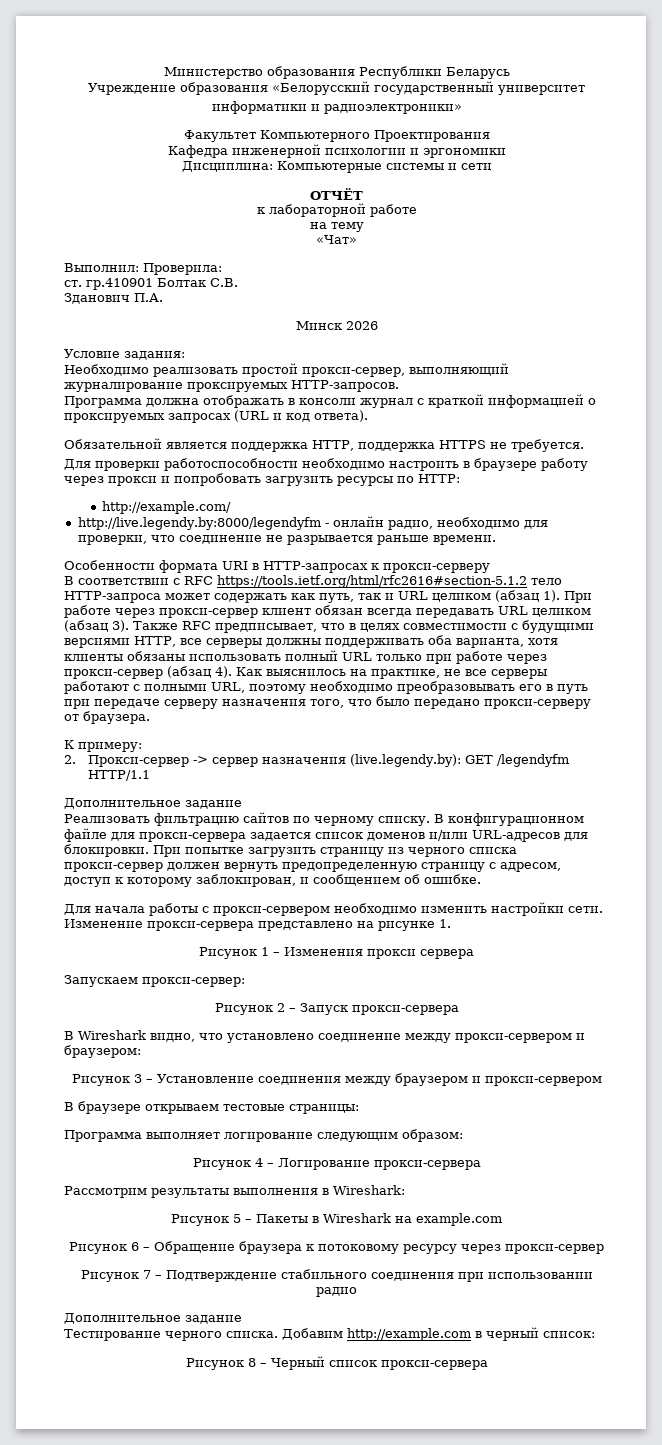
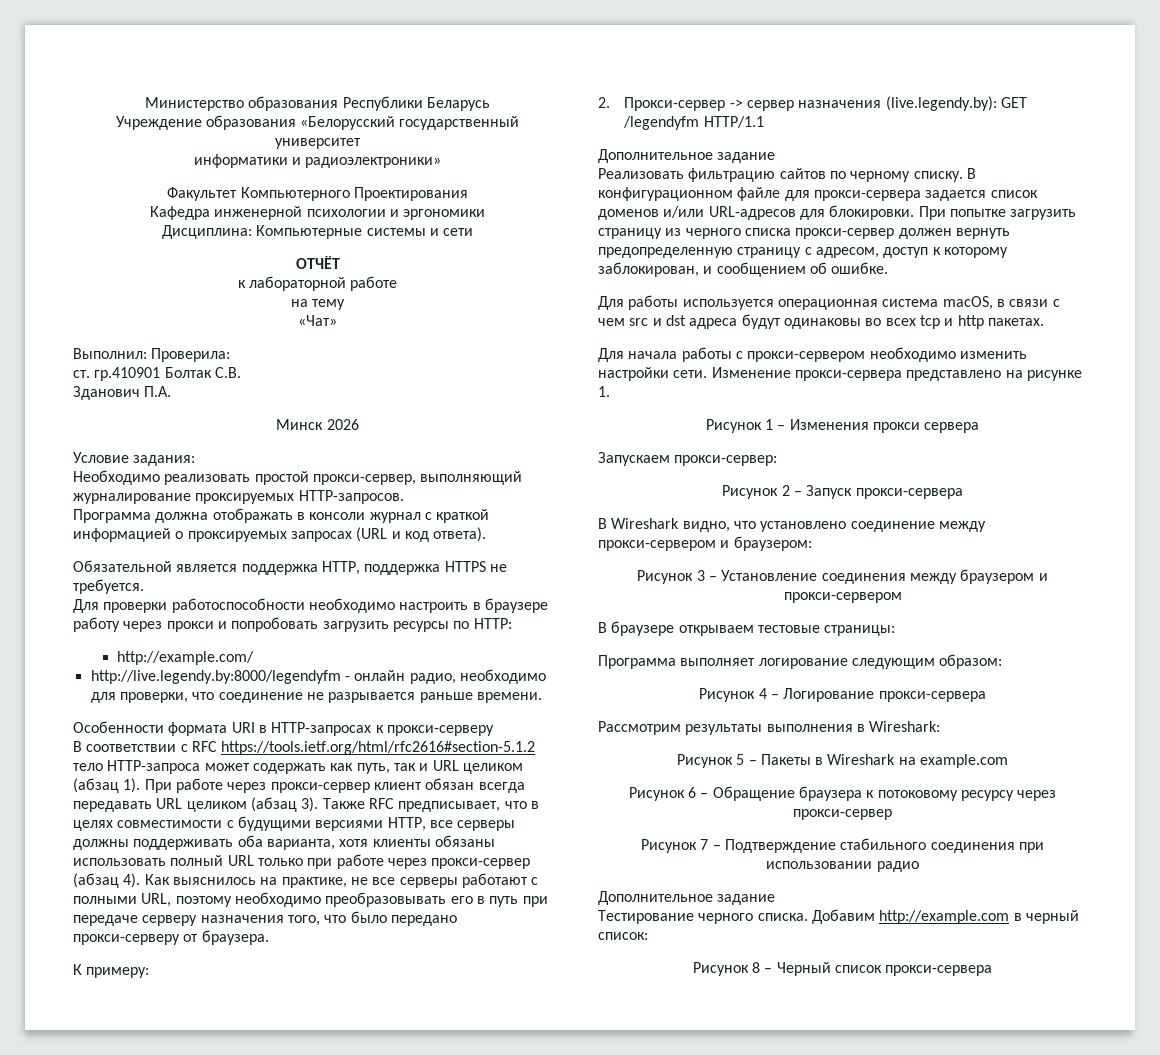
+ Для работы используется операционная система macOS, в связи с чем src и dst адреса будут одинаковы во всех tcp и http пакетах.

